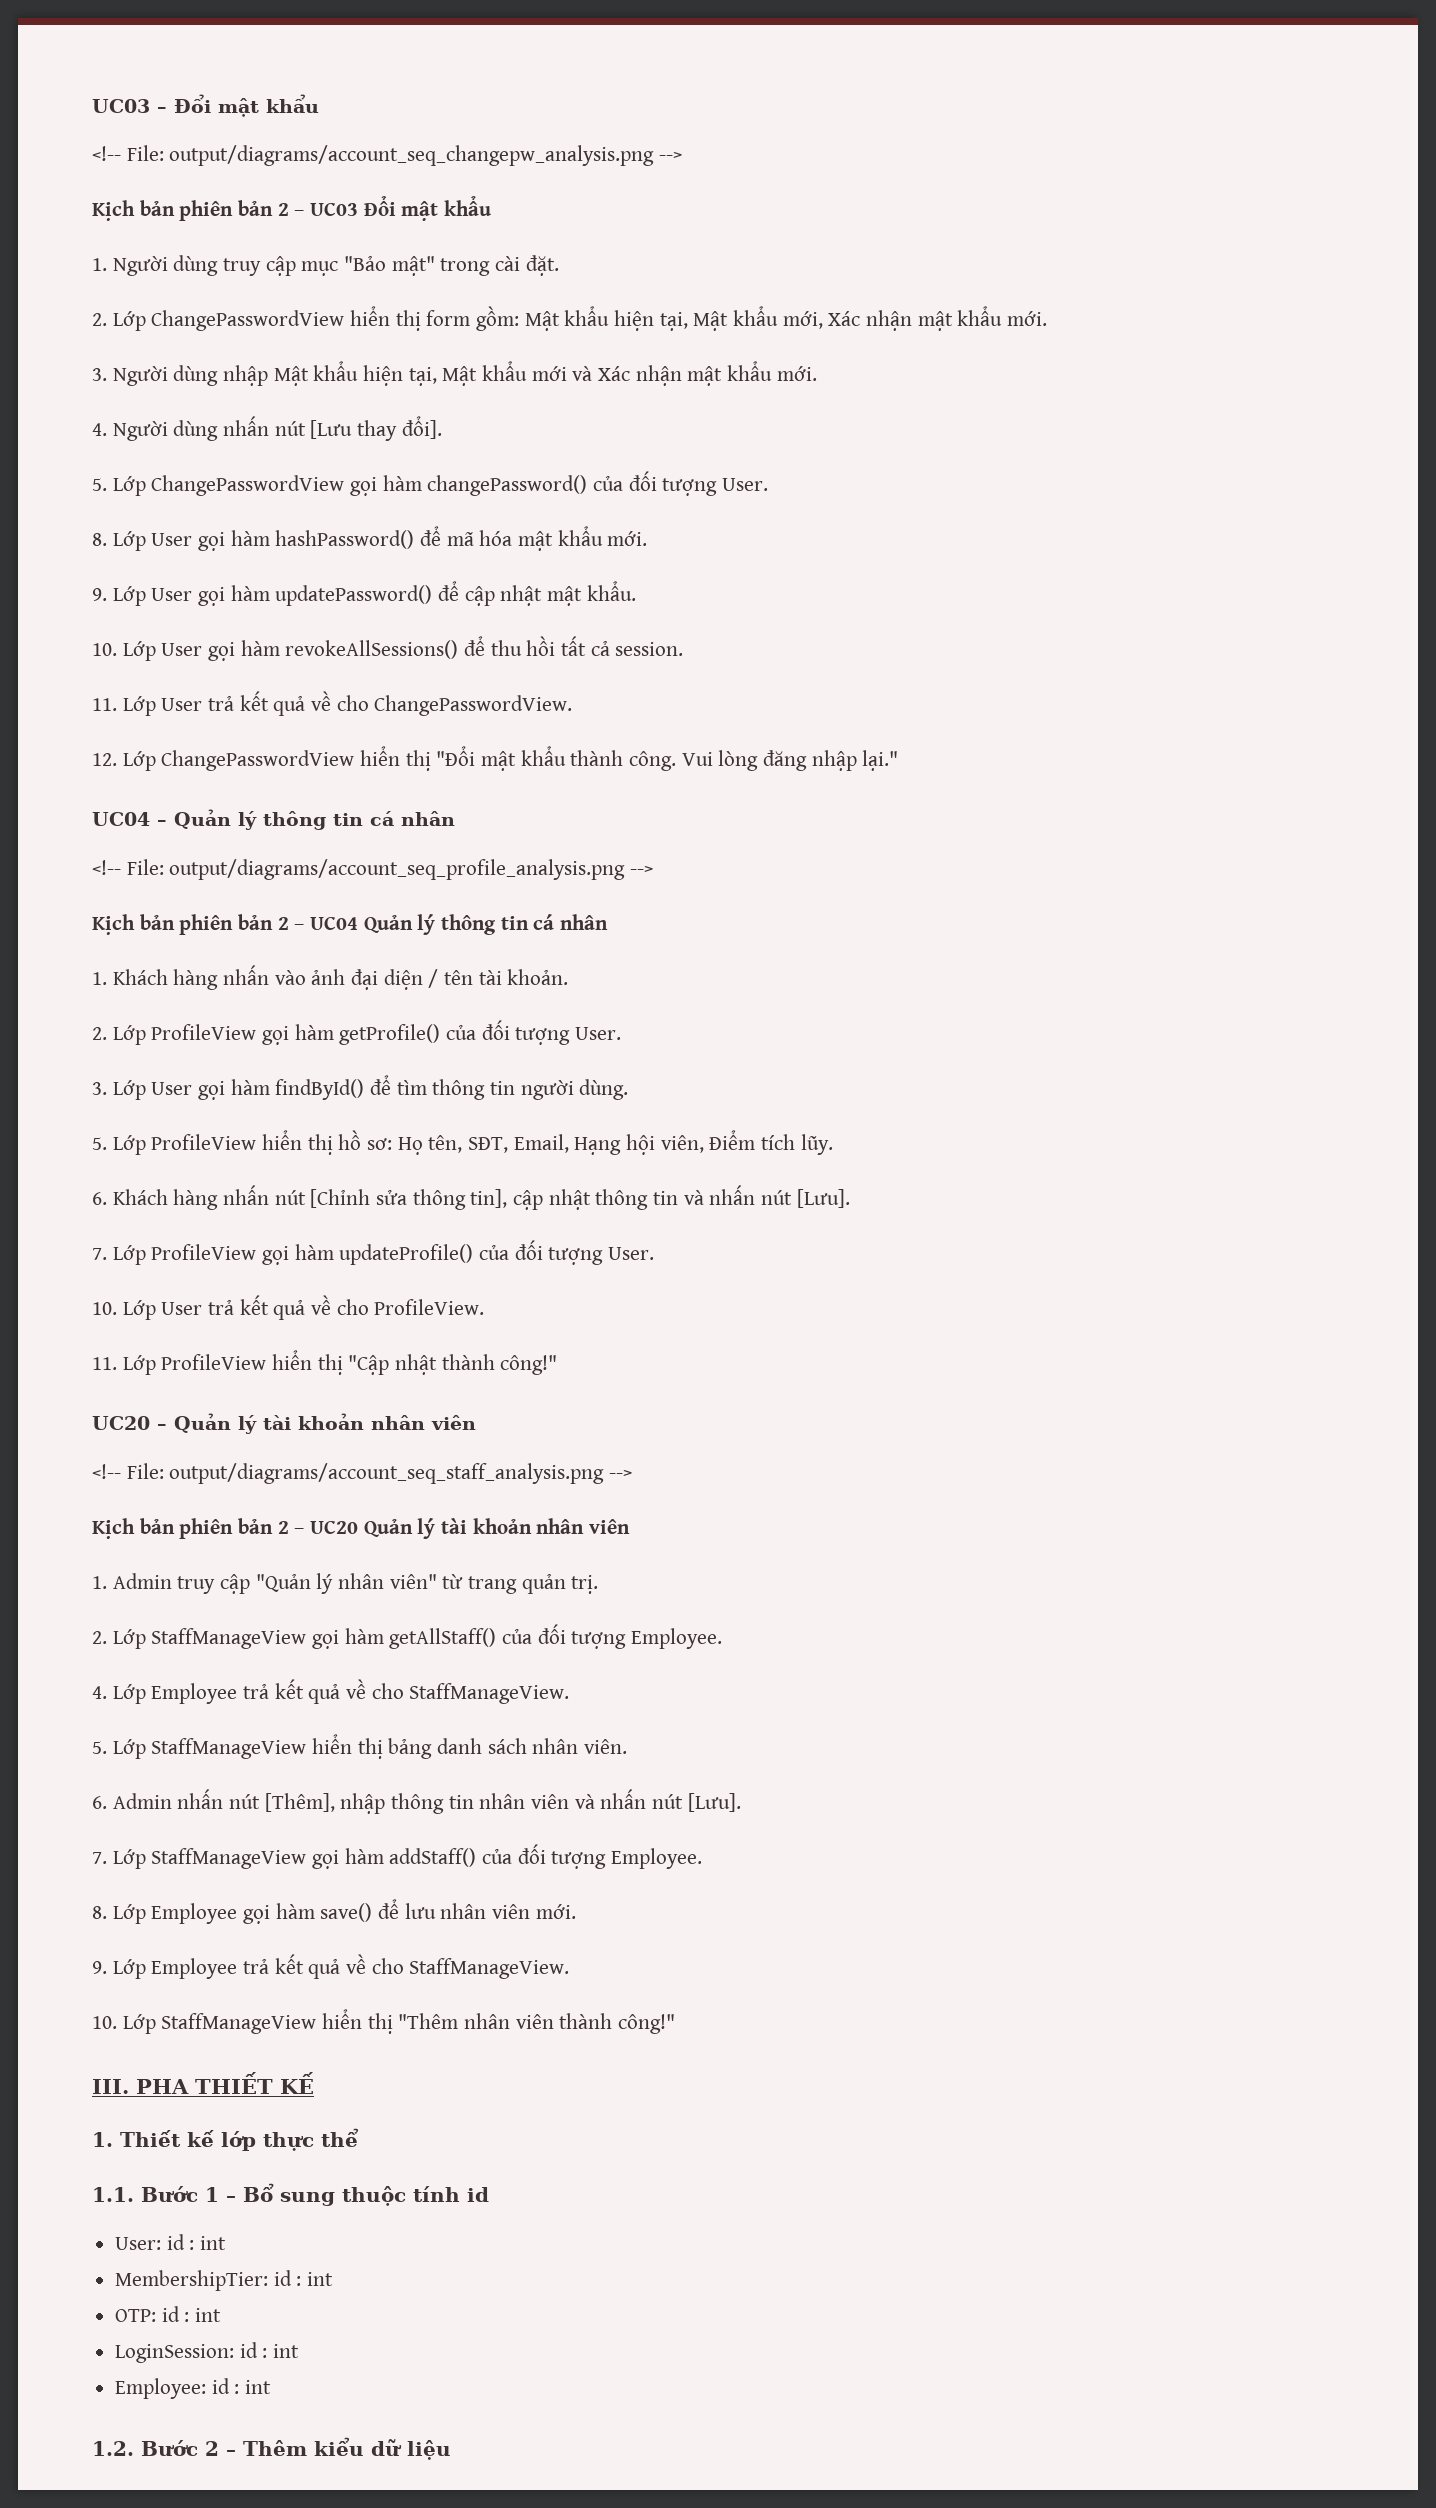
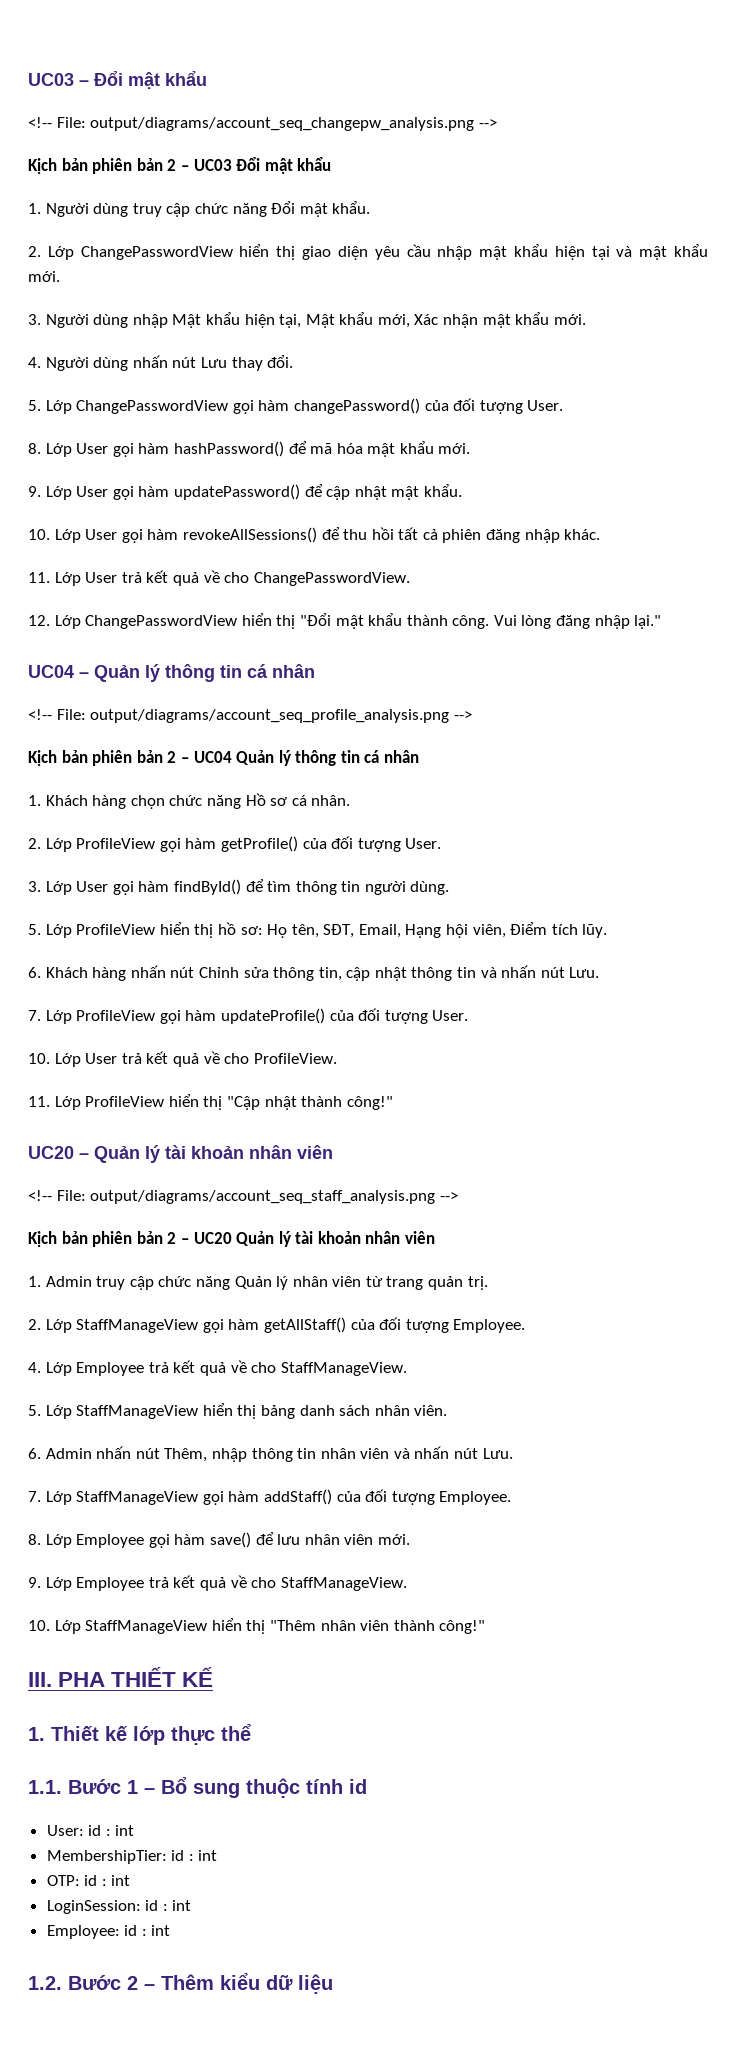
- 1. Người dùng truy cập mục "Bảo mật" trong cài đặt.
+ 1. Người dùng truy cập chức năng Đổi mật khẩu.
- 2. Lớp ChangePasswordView hiển thị form gồm: Mật khẩu hiện tại, Mật khẩu mới, Xác nhận mật khẩu mới.
+ 2. Lớp ChangePasswordView hiển thị giao diện yêu cầu nhập mật khẩu hiện tại và mật khẩu mới.
- 3. Người dùng nhập Mật khẩu hiện tại, Mật khẩu mới và Xác nhận mật khẩu mới.
+ 3. Người dùng nhập Mật khẩu hiện tại, Mật khẩu mới, Xác nhận mật khẩu mới.
- 4. Người dùng nhấn nút [Lưu thay đổi].
+ 4. Người dùng nhấn nút Lưu thay đổi.
- 10. Lớp User gọi hàm revokeAllSessions() để thu hồi tất cả session.
+ 10. Lớp User gọi hàm revokeAllSessions() để thu hồi tất cả phiên đăng nhập khác.
- 1. Khách hàng nhấn vào ảnh đại diện / tên tài khoản.
+ 1. Khách hàng chọn chức năng Hồ sơ cá nhân.
- 6. Khách hàng nhấn nút [Chỉnh sửa thông tin], cập nhật thông tin và nhấn nút [Lưu].
+ 6. Khách hàng nhấn nút Chỉnh sửa thông tin, cập nhật thông tin và nhấn nút Lưu.
- 1. Admin truy cập "Quản lý nhân viên" từ trang quản trị.
+ 1. Admin truy cập chức năng Quản lý nhân viên từ trang quản trị.
- 6. Admin nhấn nút [Thêm], nhập thông tin nhân viên và nhấn nút [Lưu].
+ 6. Admin nhấn nút Thêm, nhập thông tin nhân viên và nhấn nút Lưu.

